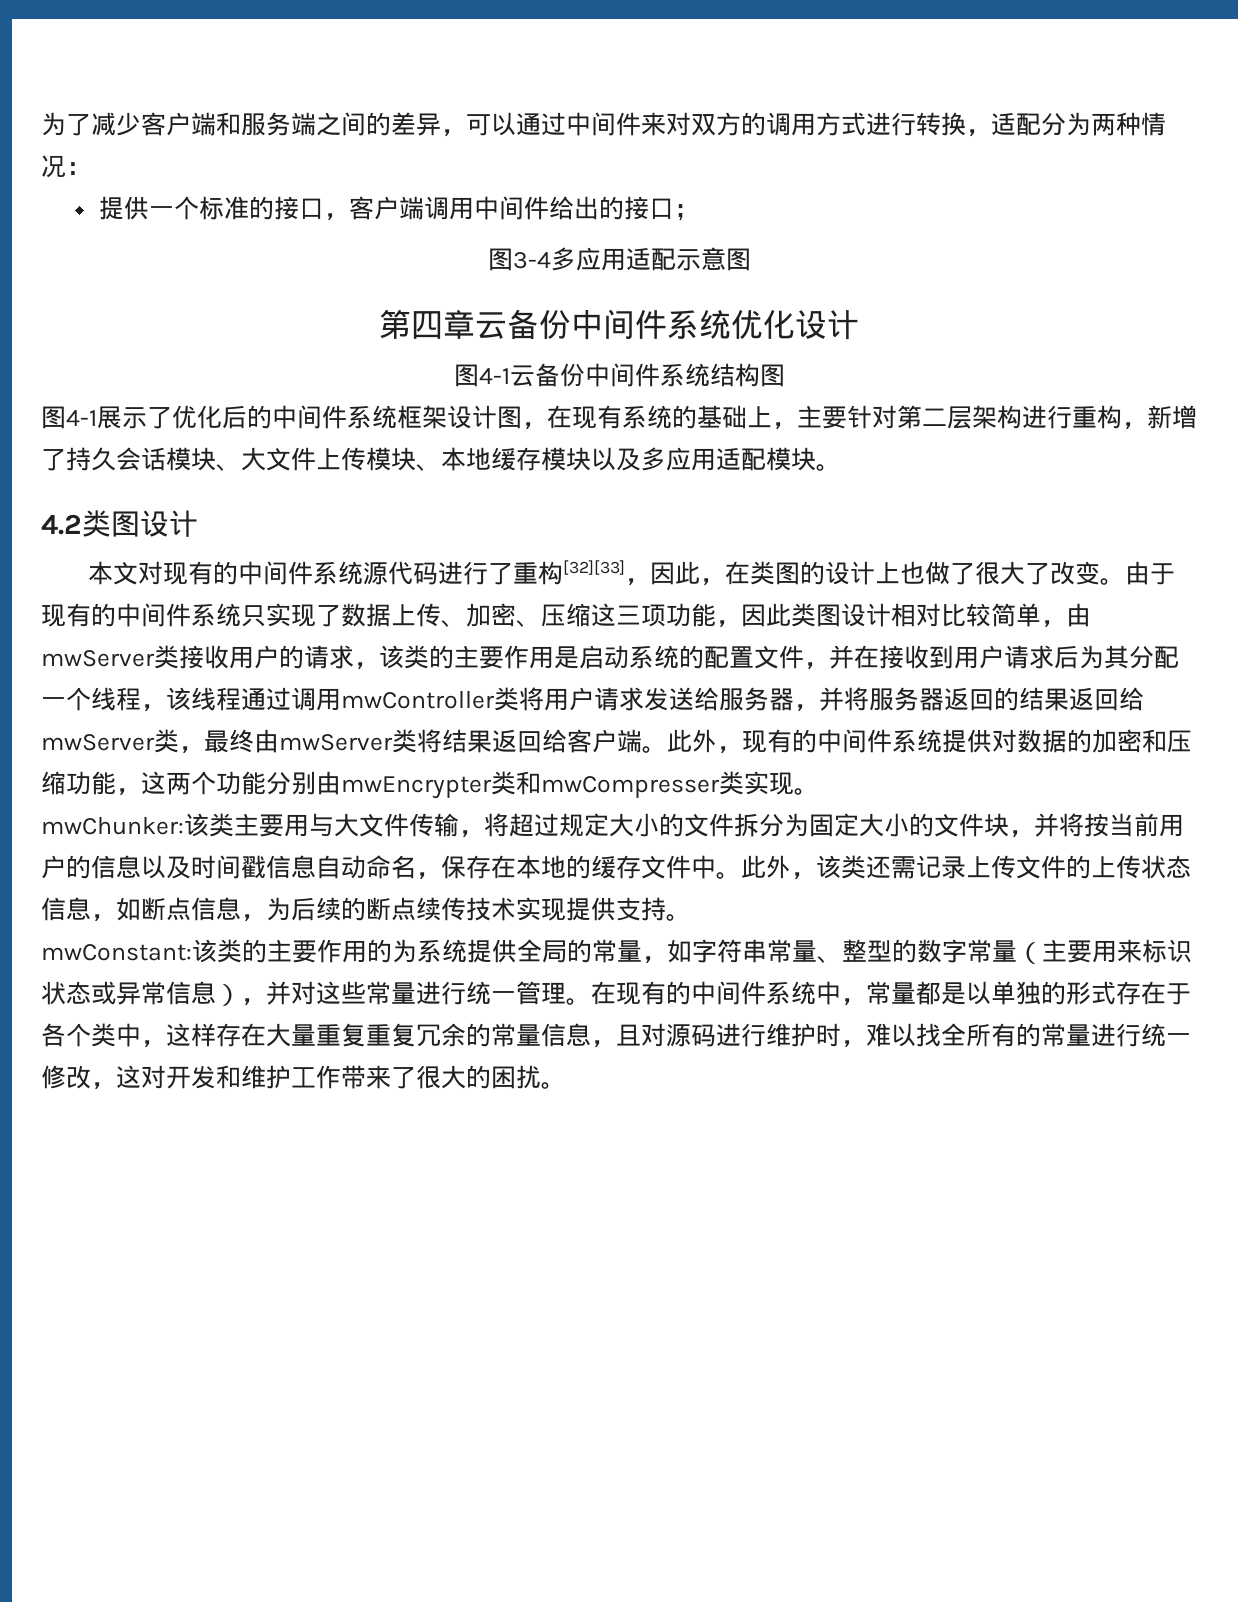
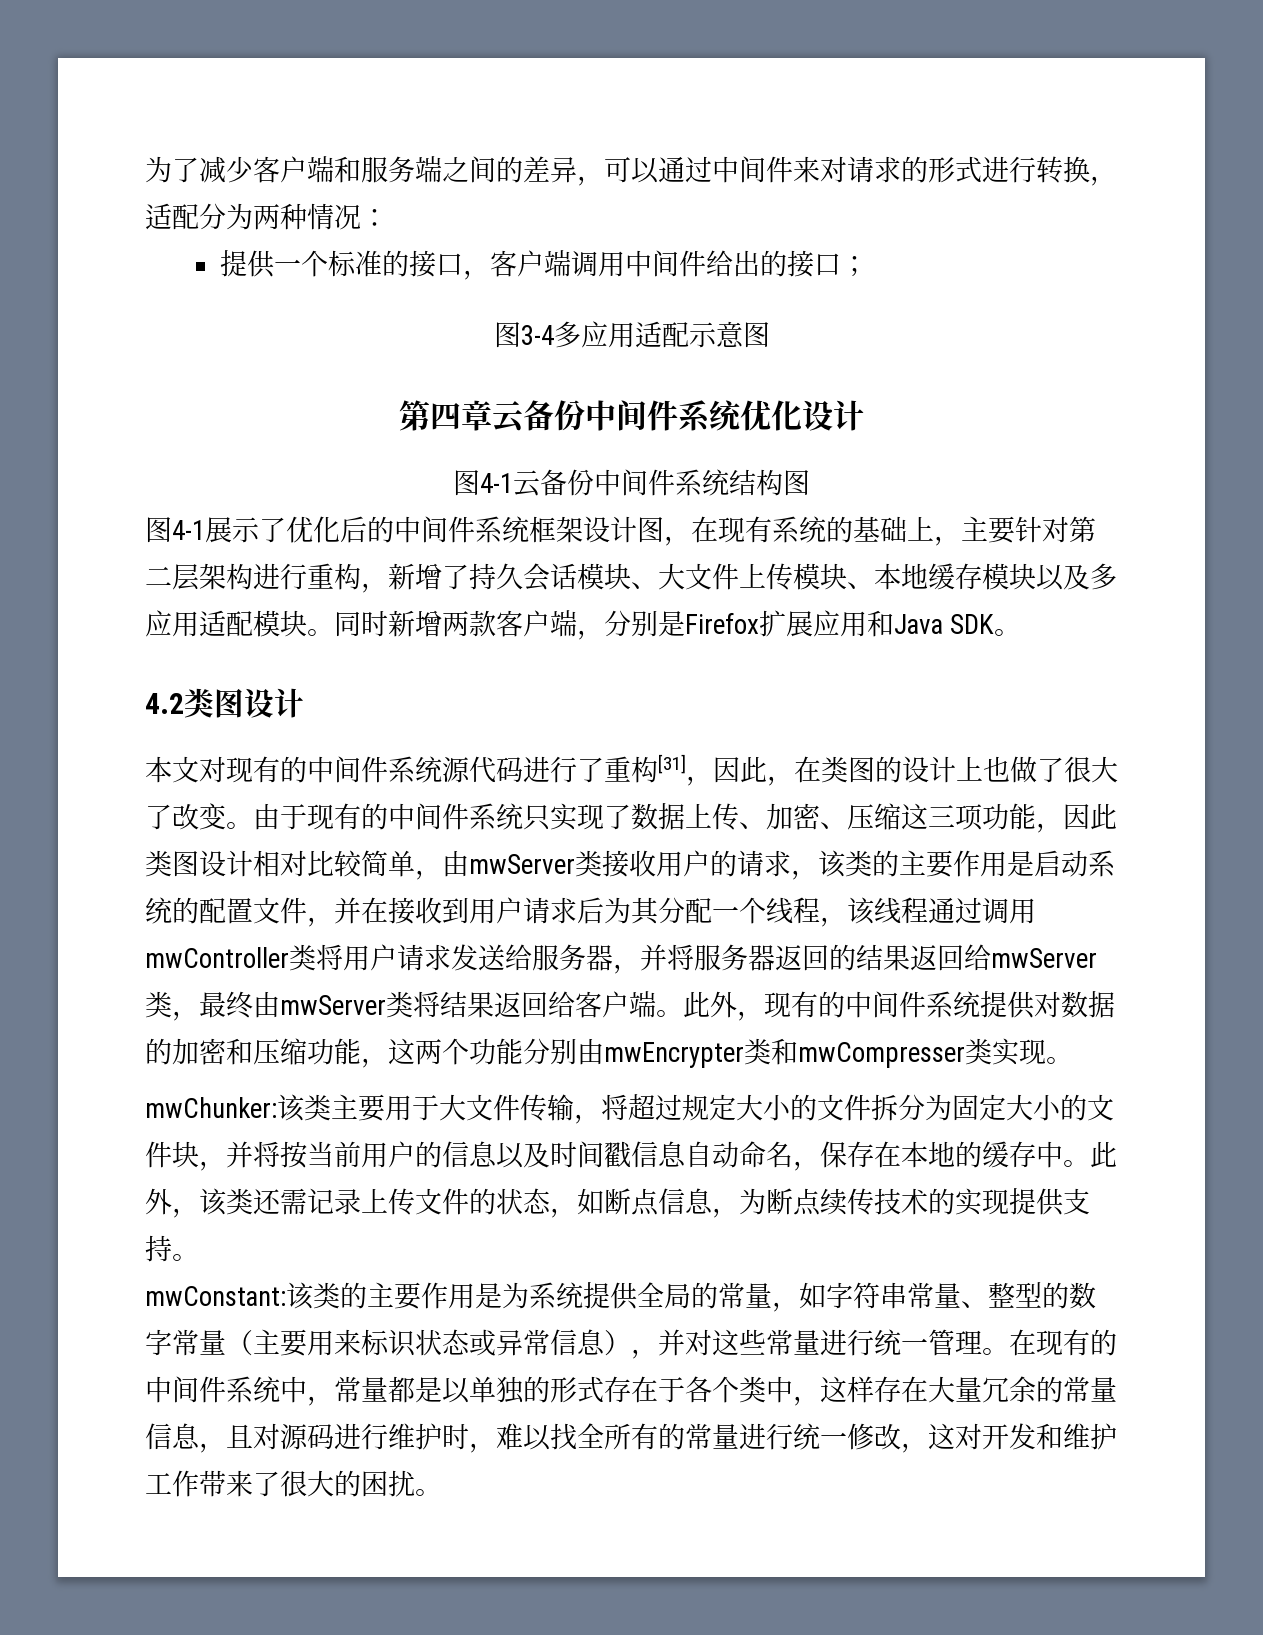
- 为了减少客户端和服务端之间的差异，可以通过中间件来对双方的调用方式进行转换，适配分为两种情况：
+ 为了减少客户端和服务端之间的差异，可以通过中间件来对请求的形式进行转换，适配分为两种情况：
+ 同时新增两款客户端，分别是Firefox扩展应用和Java SDK。
- 本文对现有的中间件系统源代码进行了重构[32][33]，因此，在类图的设计上也做了很大了改变。
+ 本文对现有的中间件系统源代码进行了重构[31]，因此，在类图的设计上也做了很大了改变。
- mwChunker:该类主要用与大文件传输，将超过规定大小的文件拆分为固定大小的文件块，并将按当前用户的信息以及时间戳信息自动命名，保存在本地的缓存文件中。
+ mwChunker:该类主要用于大文件传输，将超过规定大小的文件拆分为固定大小的文件块，并将按当前用户的信息以及时间戳信息自动命名，保存在本地的缓存中。
- 此外，该类还需记录上传文件的上传状态信息，如断点信息，为后续的断点续传技术实现提供支持。
+ 此外，该类还需记录上传文件的状态，如断点信息，为断点续传技术的实现提供支持。
- mwConstant:该类的主要作用的为系统提供全局的常量，如字符串常量、整型的数字常量（主要用来标识状态或异常信息），并对这些常量进行统一管理。
+ mwConstant:该类的主要作用是为系统提供全局的常量，如字符串常量、整型的数字常量（主要用来标识状态或异常信息），并对这些常量进行统一管理。
- 在现有的中间件系统中，常量都是以单独的形式存在于各个类中，这样存在大量重复重复冗余的常量信息，且对源码进行维护时，难以找全所有的常量进行统一修改，这对开发和维护工作带来了很大的困扰。
+ 在现有的中间件系统中，常量都是以单独的形式存在于各个类中，这样存在大量冗余的常量信息，且对源码进行维护时，难以找全所有的常量进行统一修改，这对开发和维护工作带来了很大的困扰。

